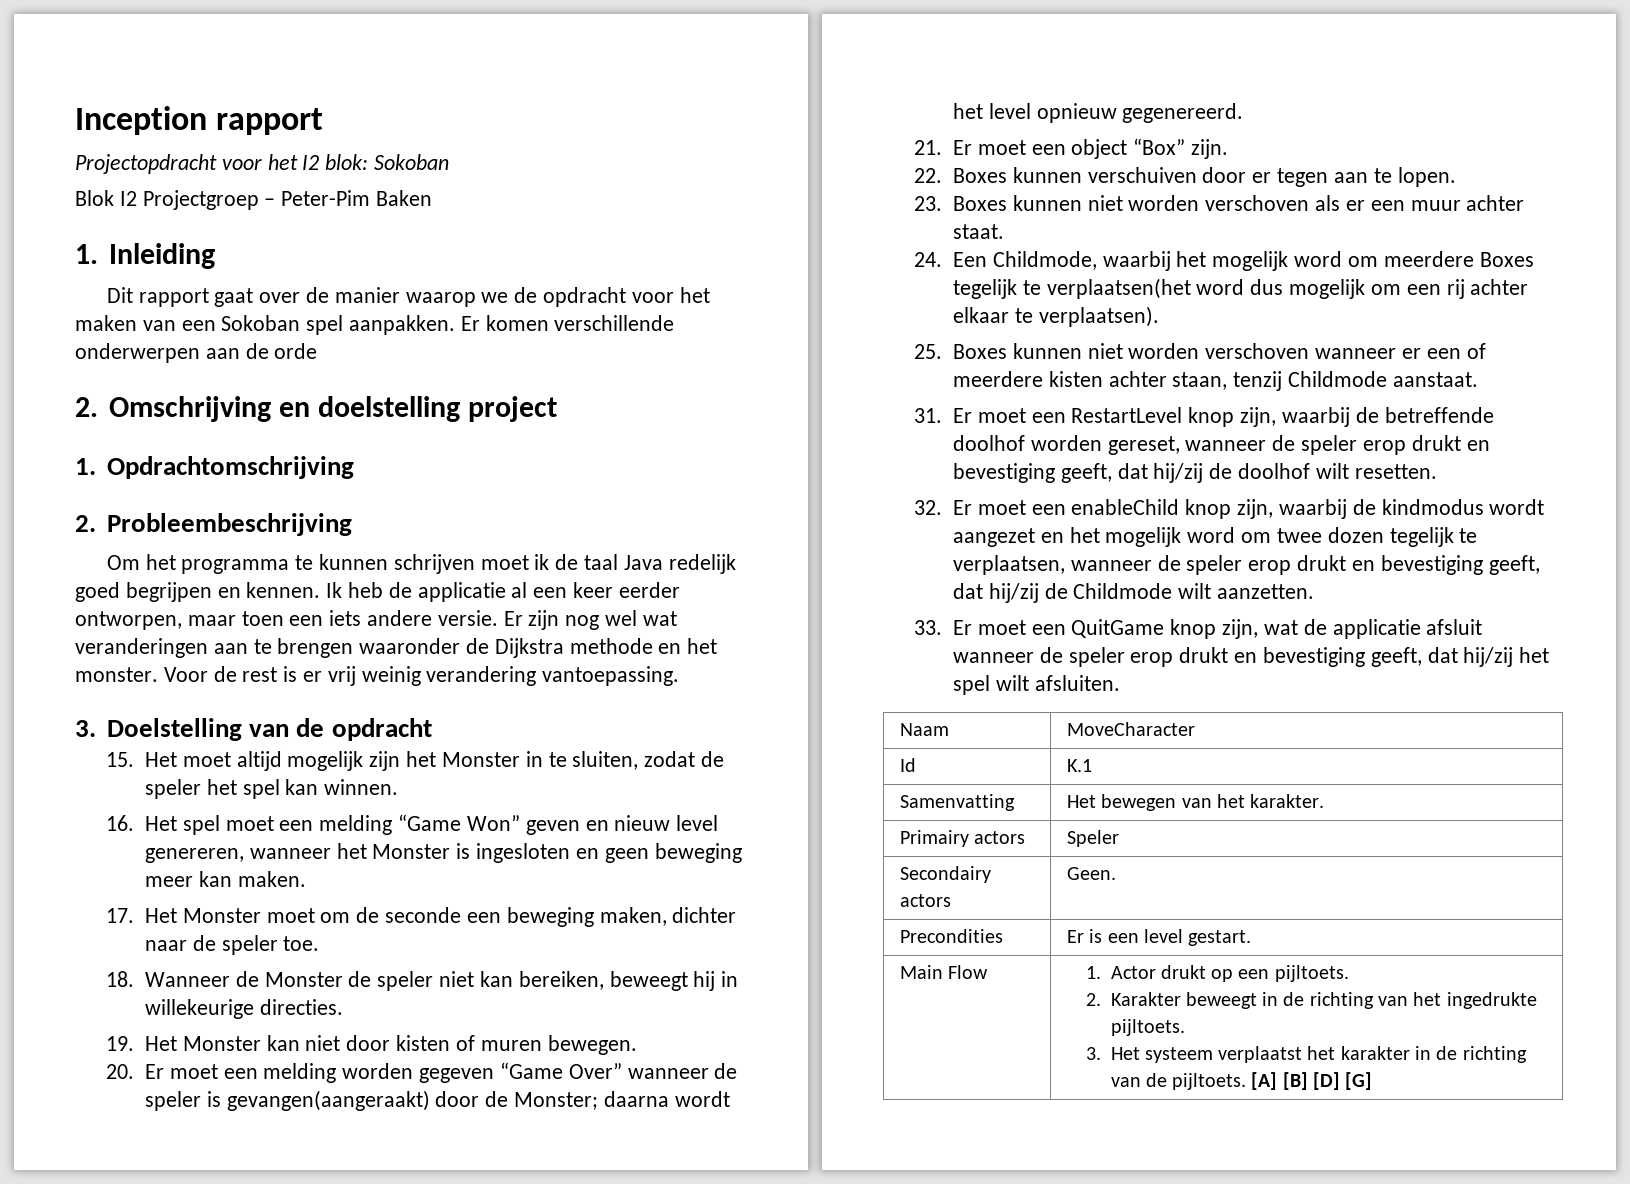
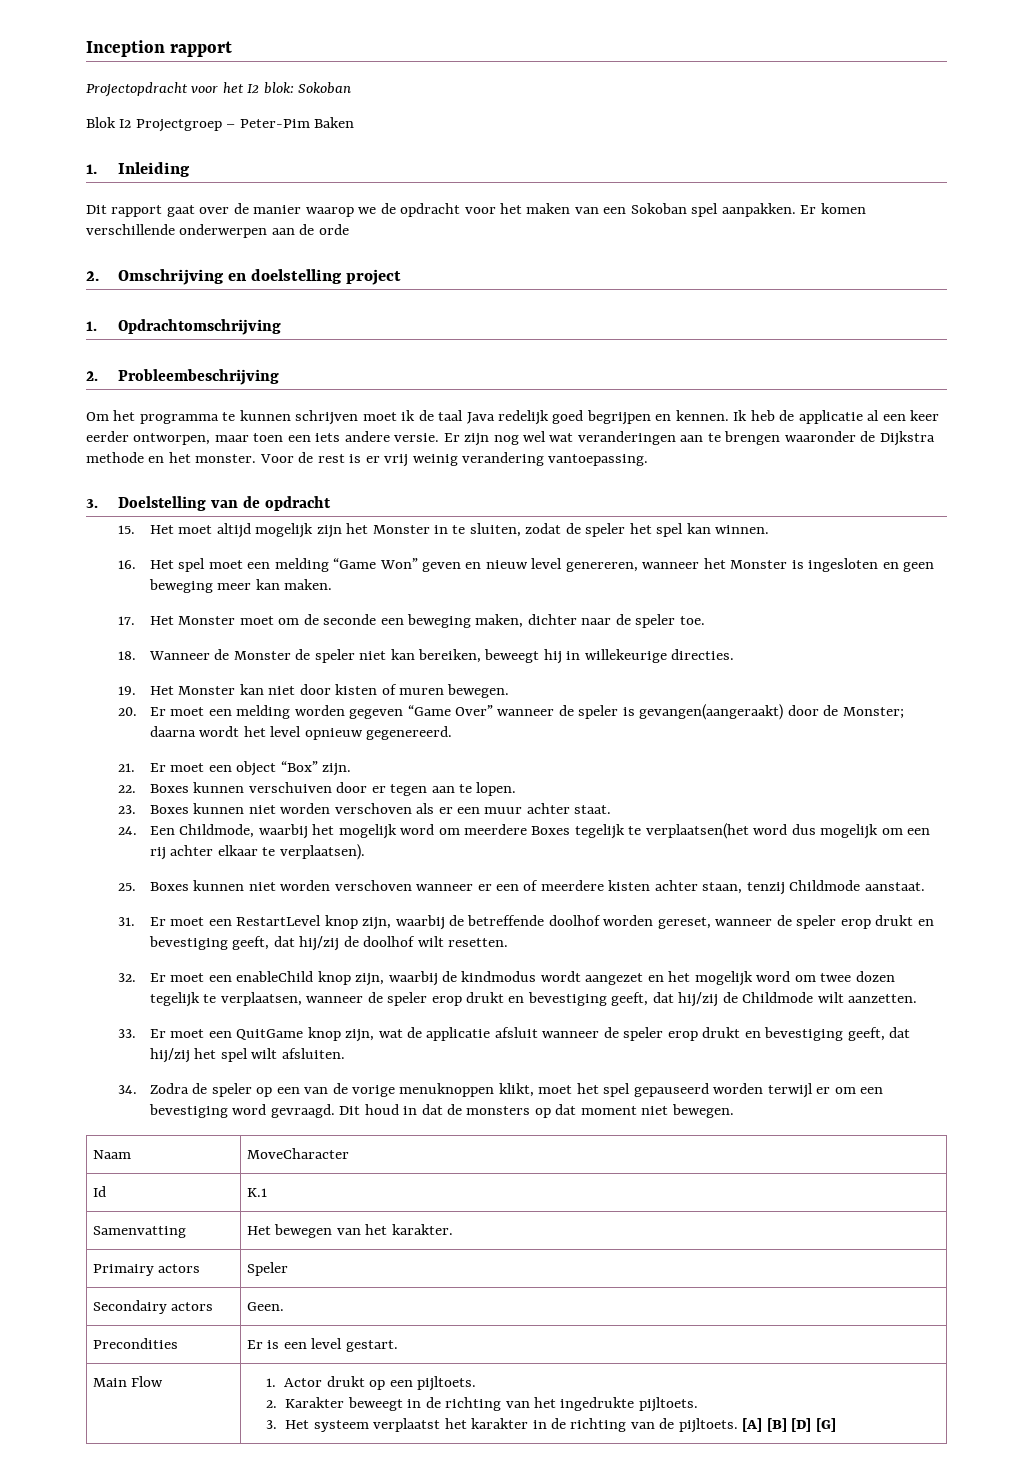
+ 34. Zodra de speler op een van de vorige menuknoppen klikt, moet het spel gepauseerd worden terwijl er om een bevestiging word gevraagd. Dit houd in dat de monsters op dat moment niet bewegen.

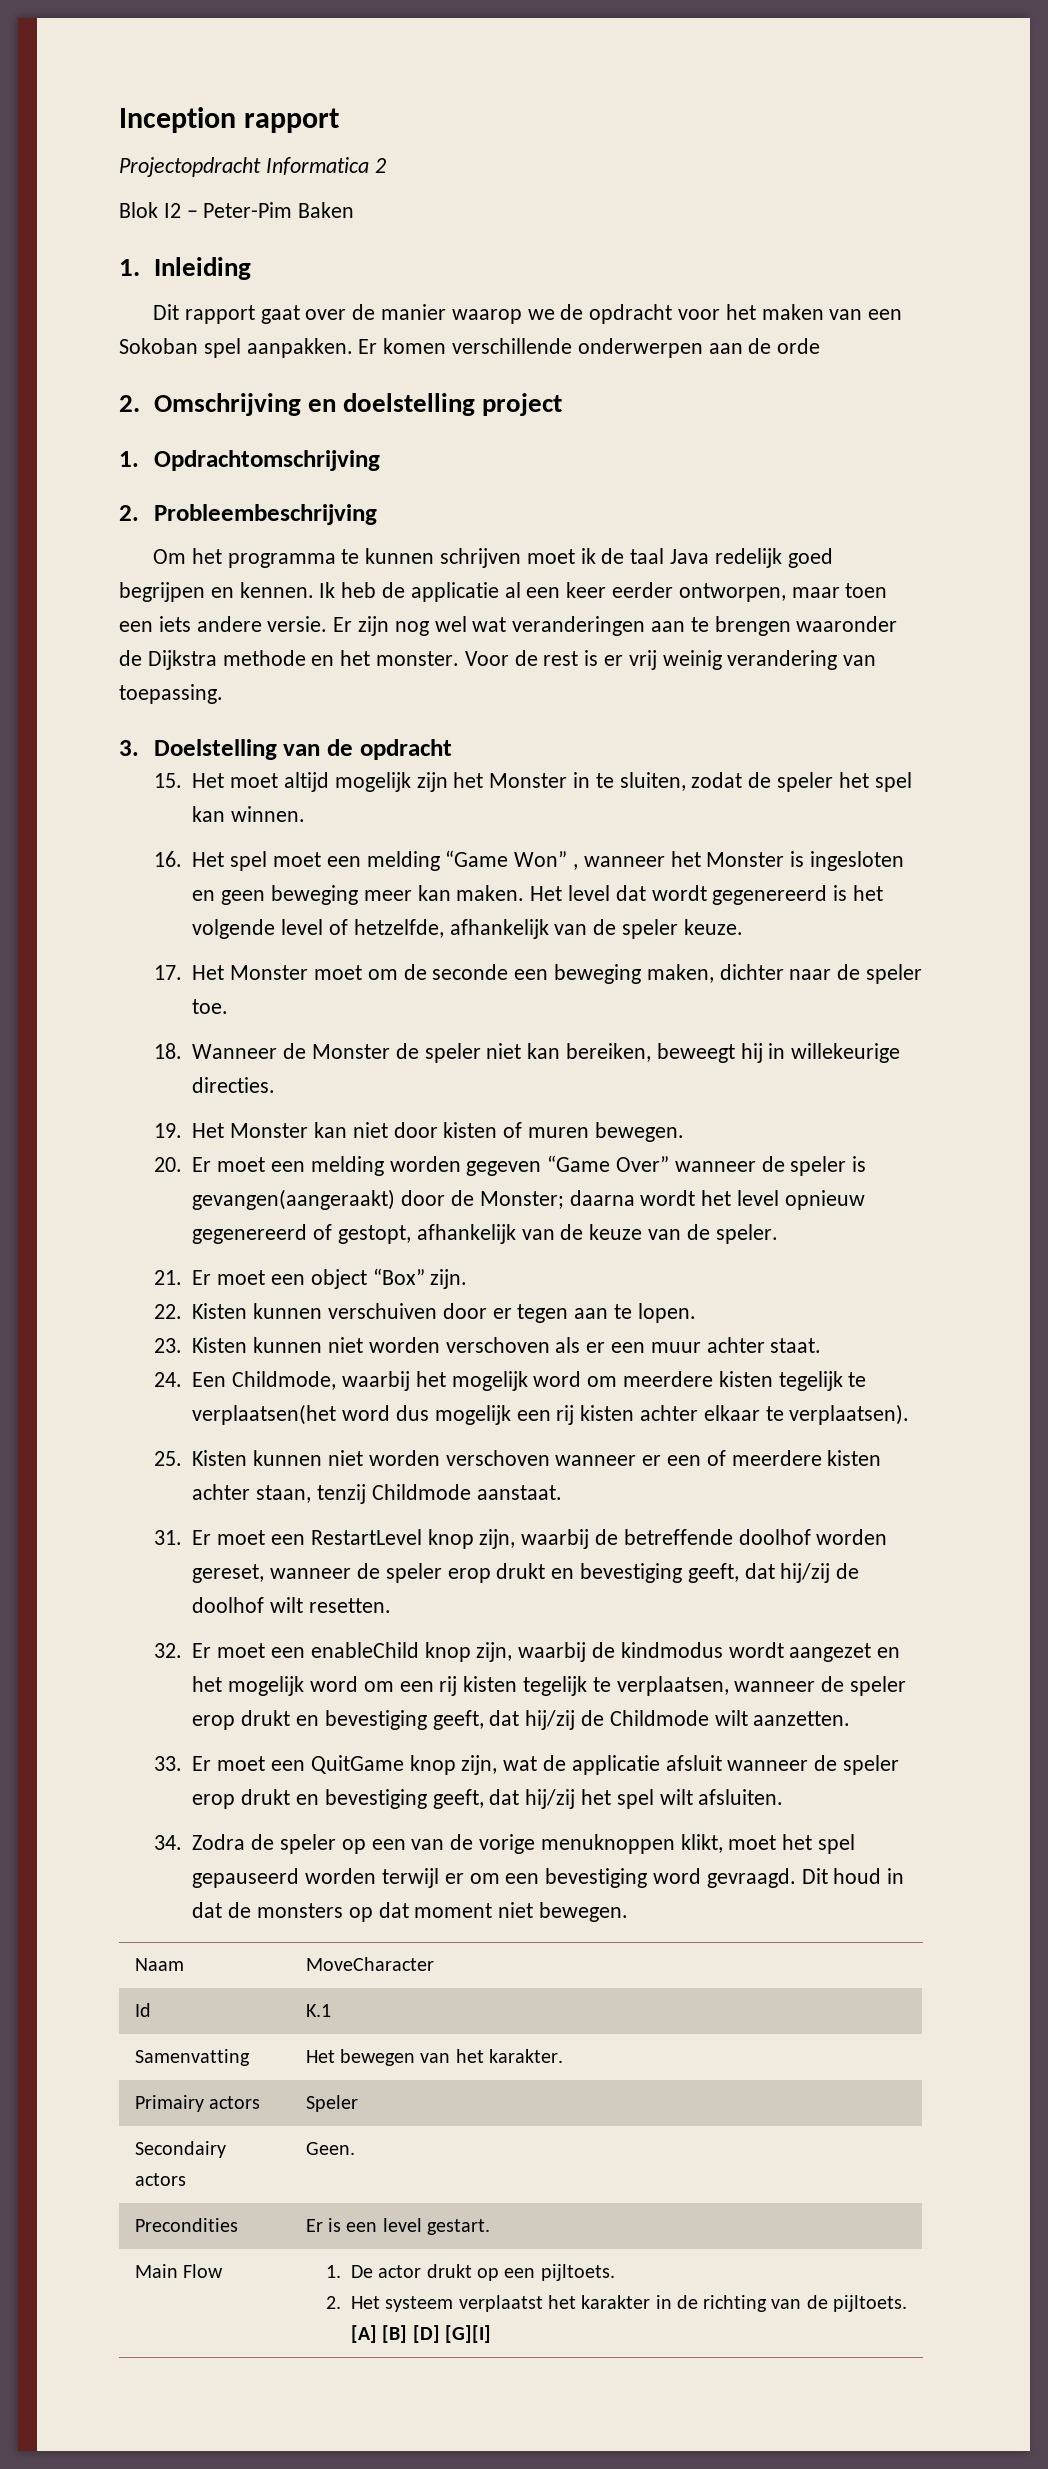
- Projectopdracht voor het I2 blok: Sokoban
+ Projectopdracht Informatica 2
- Blok I2 Projectgroep – Peter-Pim Baken
+ Blok I2 – Peter-Pim Baken
- Voor de rest is er vrij weinig verandering vantoepassing.
+ Voor de rest is er vrij weinig verandering van toepassing.
- 16. Het spel moet een melding “Game Won” geven en nieuw level genereren, wanneer het Monster is ingesloten en geen beweging meer kan maken.
+ 16. Het spel moet een melding “Game Won” , wanneer het Monster is ingesloten en geen beweging meer kan maken. Het level dat wordt gegenereerd is het volgende level of hetzelfde, afhankelijk van de speler keuze.
- 20. Er moet een melding worden gegeven “Game Over” wanneer de speler is gevangen(aangeraakt) door de Monster; daarna wordt het level opnieuw gegenereerd.
+ 20. Er moet een melding worden gegeven “Game Over” wanneer de speler is gevangen(aangeraakt) door de Monster; daarna wordt het level opnieuw gegenereerd of gestopt, afhankelijk van de keuze van de speler.
- 22. Boxes kunnen verschuiven door er tegen aan te lopen.
+ 22. Kisten kunnen verschuiven door er tegen aan te lopen.
- 23. Boxes kunnen niet worden verschoven als er een muur achter staat.
+ 23. Kisten kunnen niet worden verschoven als er een muur achter staat.
- 24. Een Childmode, waarbij het mogelijk word om meerdere Boxes tegelijk te verplaatsen(het word dus mogelijk om een rij achter elkaar te verplaatsen).
+ 24. Een Childmode, waarbij het mogelijk word om meerdere kisten tegelijk te verplaatsen(het word dus mogelijk een rij kisten achter elkaar te verplaatsen).
- 25. Boxes kunnen niet worden verschoven wanneer er een of meerdere kisten achter staan, tenzij Childmode aanstaat.
+ 25. Kisten kunnen niet worden verschoven wanneer er een of meerdere kisten achter staan, tenzij Childmode aanstaat.
- 32. Er moet een enableChild knop zijn, waarbij de kindmodus wordt aangezet en het mogelijk word om twee dozen tegelijk te verplaatsen, wanneer de speler erop drukt en bevestiging geeft, dat hij/zij de Childmode wilt aanzetten.
+ 32. Er moet een enableChild knop zijn, waarbij de kindmodus wordt aangezet en het mogelijk word om een rij kisten tegelijk te verplaatsen, wanneer de speler erop drukt en bevestiging geeft, dat hij/zij de Childmode wilt aanzetten.
- Main Flow | 1. Actor drukt op een pijltoets.
- 2. Karakter beweegt in de richting van het ingedrukte pijltoets.
- 3. Het systeem verplaatst het karakter in de richting van de pijltoets. [A] [B] [D] [G]
+ Main Flow | 1. De actor drukt op een pijltoets.
+ 2. Het systeem verplaatst het karakter in de richting van de pijltoets. [A] [B] [D] [G][I]

